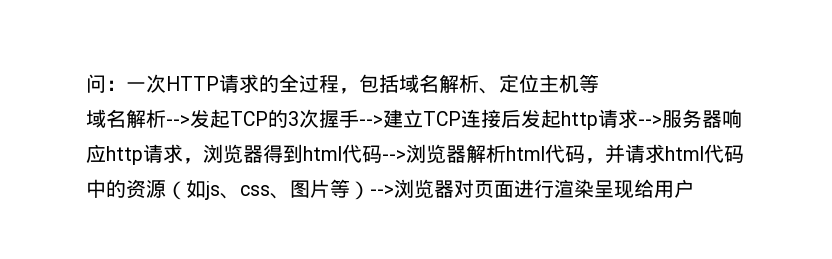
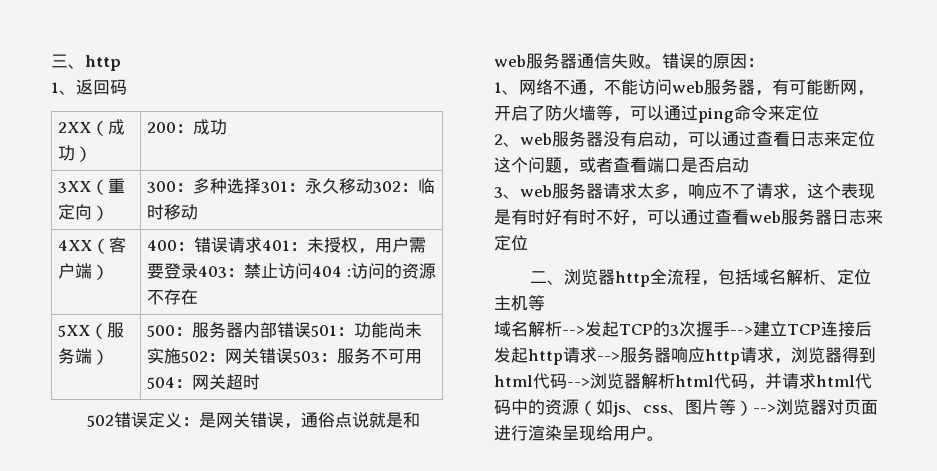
- 问：一次HTTP请求的全过程，包括域名解析、定位主机等
+ 三、http
+ 1、返回码
+ 2XX（成功） | 200：成功
+ 3XX（重定向） | 300：多种选择301：永久移动302：临时移动
+ 4XX（客户端） | 400：错误请求401：未授权，用户需要登录403：禁止访问404 :访问的资源不存在
+ 5XX（服务端） | 500：服务器内部错误501：功能尚未实施502：网关错误503：服务不可用504：网关超时
+ 502错误定义：是网关错误，通俗点说就是和web服务器通信失败。错误的原因：
+ 1、网络不通，不能访问web服务器，有可能断网，开启了防火墙等，可以通过ping命令来定位
+ 2、web服务器没有启动，可以通过查看日志来定位这个问题，或者查看端口是否启动
+ 3、web服务器请求太多，响应不了请求，这个表现是有时好有时不好，可以通过查看web服务器日志来定位
+ 二、浏览器http全流程，包括域名解析、定位主机等
- 域名解析-->发起TCP的3次握手-->建立TCP连接后发起http请求-->服务器响应http请求，浏览器得到html代码-->浏览器解析html代码，并请求html代码中的资源（如js、css、图片等）-->浏览器对页面进行渲染呈现给用户
+ 域名解析-->发起TCP的3次握手-->建立TCP连接后发起http请求-->服务器响应http请求，浏览器得到html代码-->浏览器解析html代码，并请求html代码中的资源（如js、css、图片等）-->浏览器对页面进行渲染呈现给用户。

